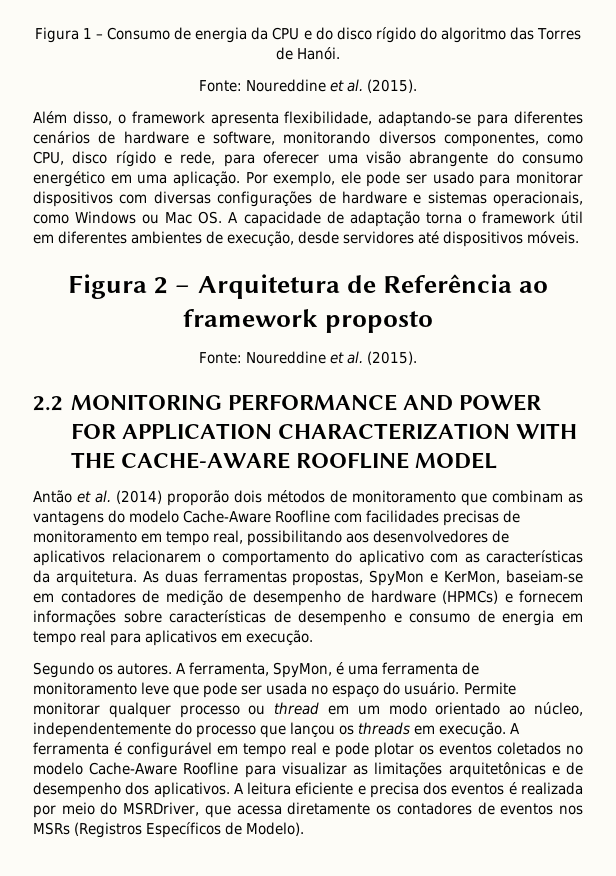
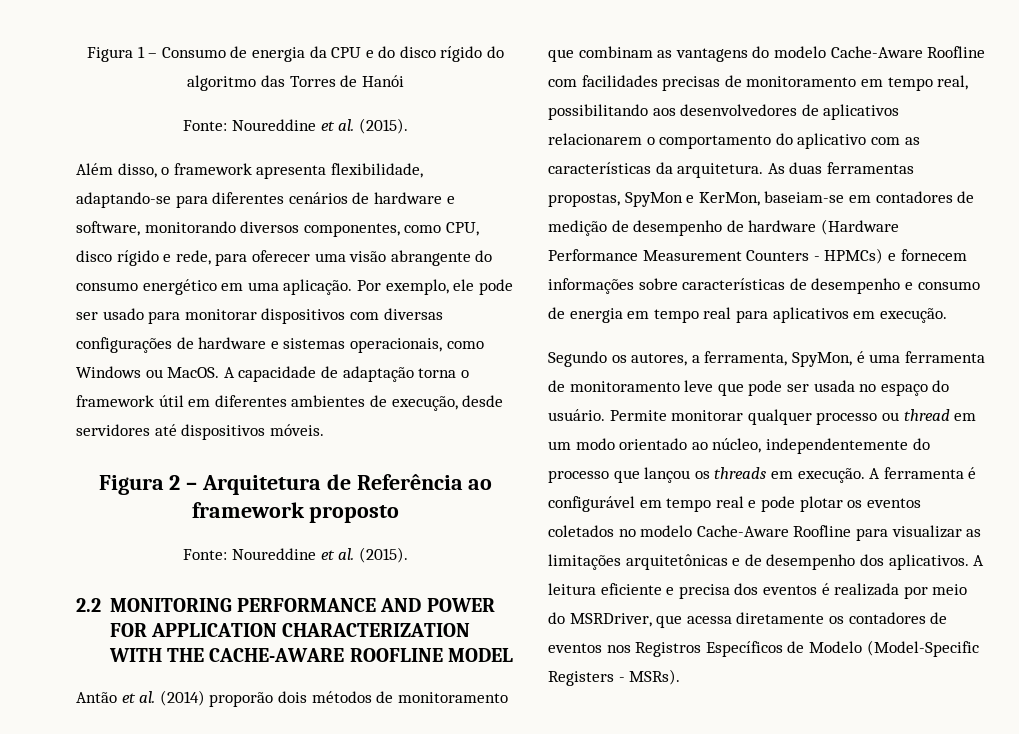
- Figura 1 – Consumo de energia da CPU e do disco rígido do algoritmo das Torres de Hanói.
+ Figura 1 – Consumo de energia da CPU e do disco rígido do algoritmo das Torres de Hanói
- Por exemplo, ele pode ser usado para monitorar dispositivos com diversas configurações de hardware e sistemas operacionais, como Windows ou Mac OS. A capacidade de adaptação torna o framework útil em diferentes ambientes de execução, desde servidores até dispositivos móveis.
+ Por exemplo, ele pode ser usado para monitorar dispositivos com diversas configurações de hardware e sistemas operacionais, como Windows ou MacOS. A capacidade de adaptação torna o framework útil em diferentes ambientes de execução, desde servidores até dispositivos móveis.
- As duas ferramentas propostas, SpyMon e KerMon, baseiam-se em contadores de medição de desempenho de hardware (HPMCs) e fornecem informações sobre características de desempenho e consumo de energia em tempo real para aplicativos em execução.
+ As duas ferramentas propostas, SpyMon e KerMon, baseiam-se em contadores de medição de desempenho de hardware (Hardware Performance Measurement Counters - HPMCs) e fornecem informações sobre características de desempenho e consumo de energia em tempo real para aplicativos em execução.
- Segundo os autores. A ferramenta, SpyMon, é uma ferramenta de monitoramento leve que pode ser usada no espaço do usuário.
+ Segundo os autores, a ferramenta, SpyMon, é uma ferramenta de monitoramento leve que pode ser usada no espaço do usuário.
- A leitura eficiente e precisa dos eventos é realizada por meio do MSRDriver, que acessa diretamente os contadores de eventos nos MSRs (Registros Específicos de Modelo).
+ A leitura eficiente e precisa dos eventos é realizada por meio do MSRDriver, que acessa diretamente os contadores de eventos nos Registros Específicos de Modelo (Model-Specific Registers - MSRs).

